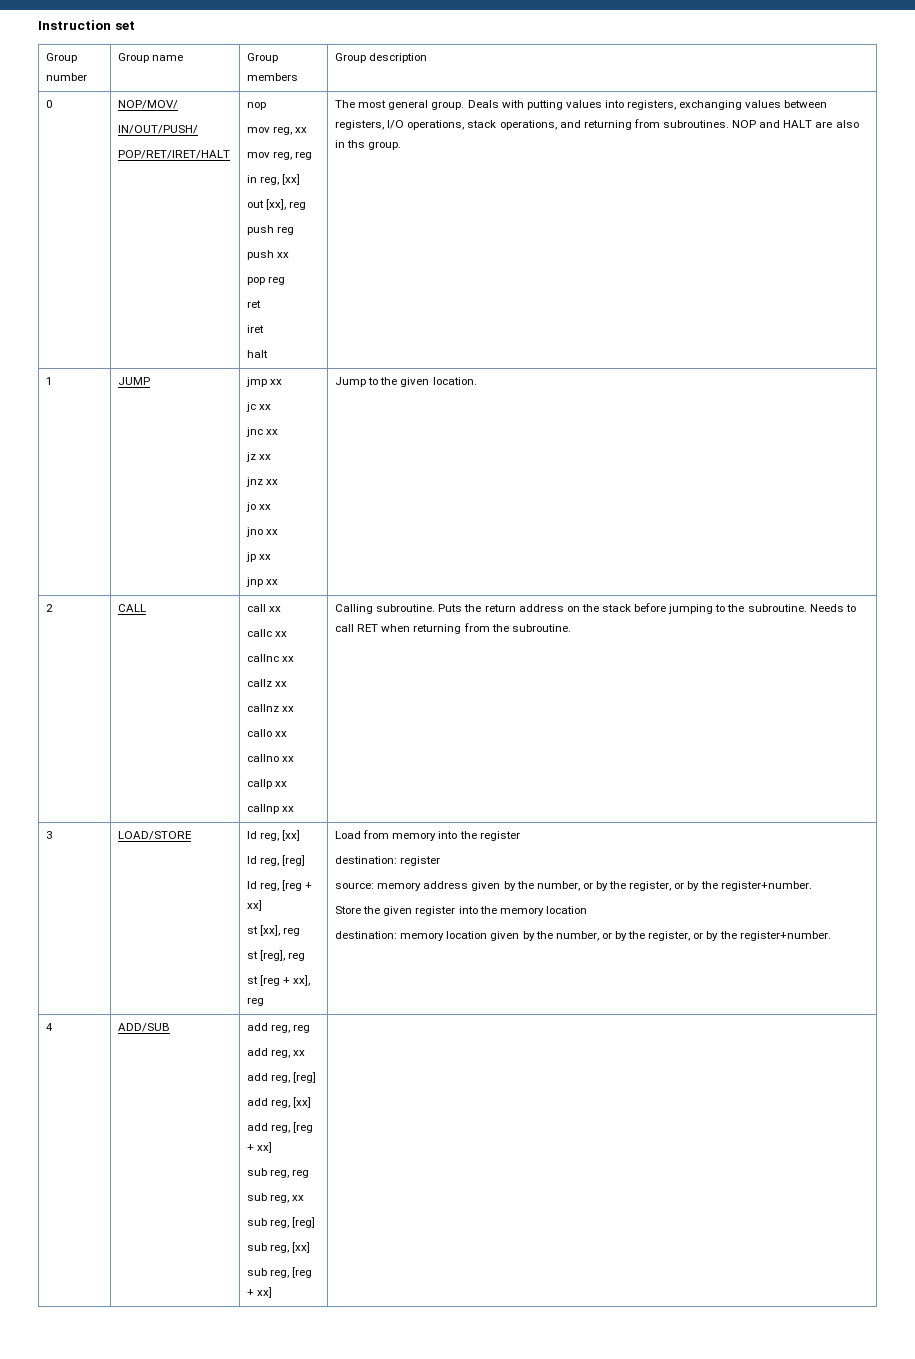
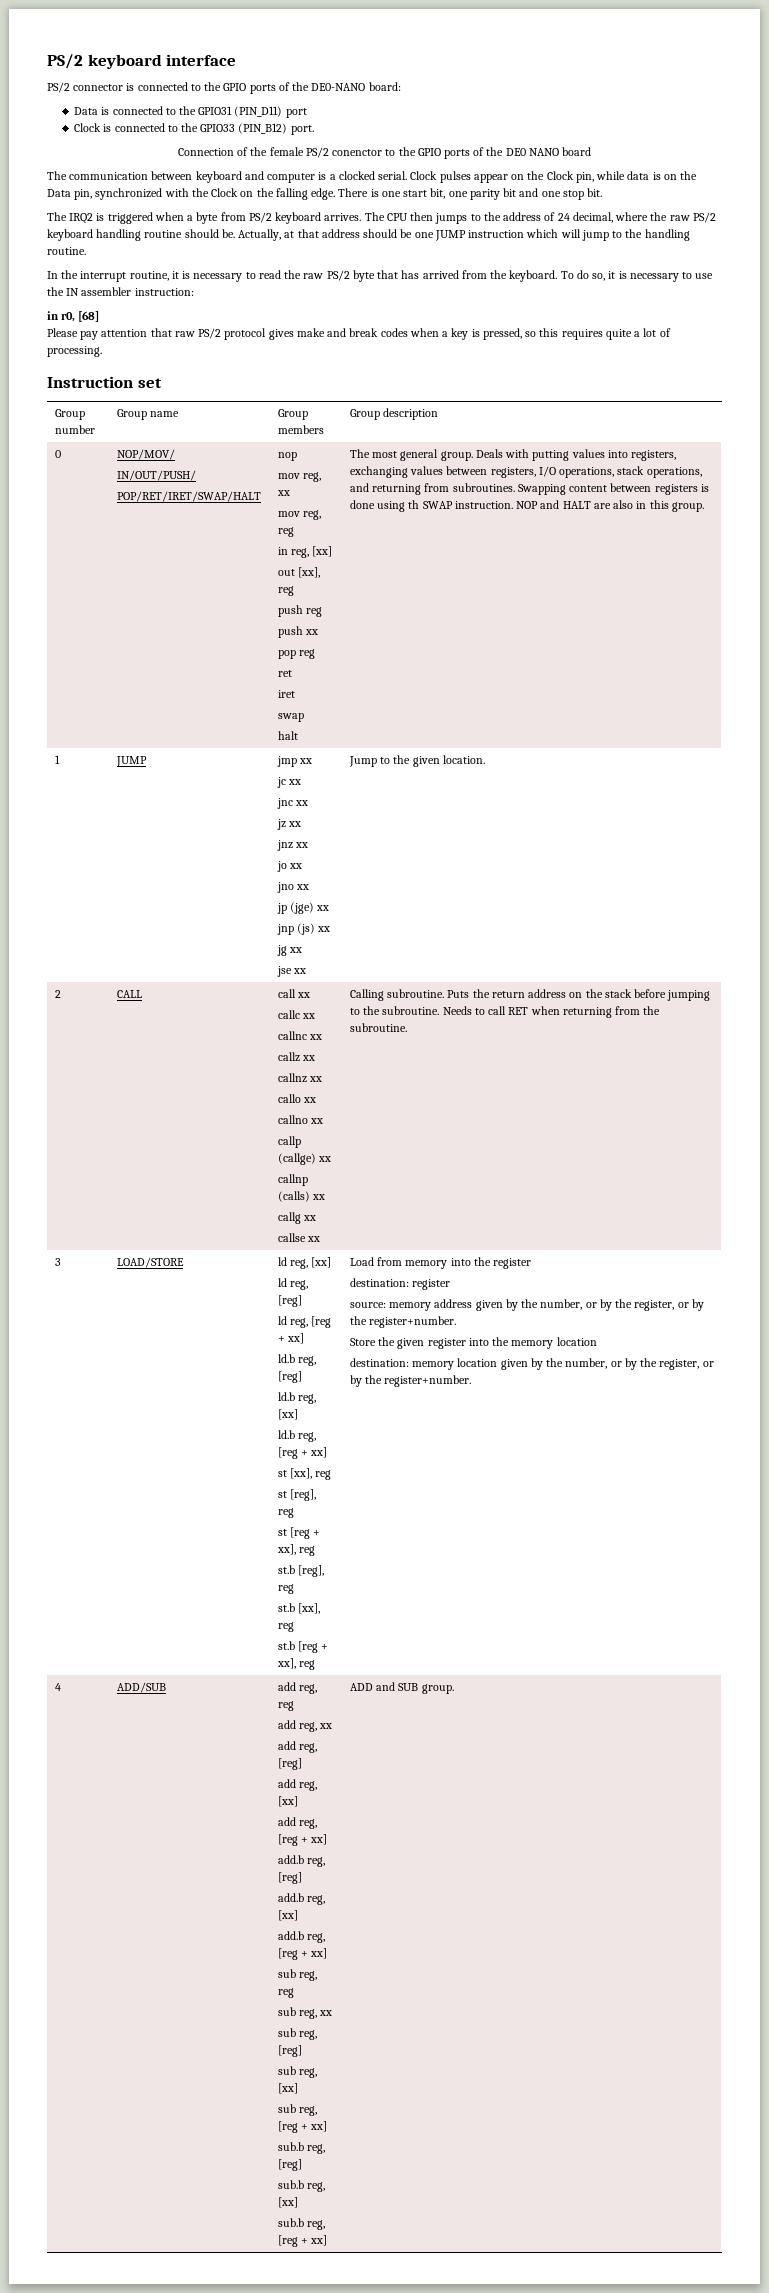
+ PS/2 keyboard interface
+ PS/2 connector is connected to the GPIO ports of the DE0-NANO board:
+ Data is connected to the GPIO31 (PIN_D11) port
+ Clock is connected to the GPIO33 (PIN_B12) port.
+ Connection of the female PS/2 conenctor to the GPIO ports of the DE0 NANO board
+ The communication between keyboard and computer is a clocked serial. Clock pulses appear on the Clock pin, while data is on the Data pin, synchronized with the Clock on the falling edge. There is one start bit, one parity bit and one stop bit.
+ The IRQ2 is triggered when a byte from PS/2 keyboard arrives. The CPU then jumps to the address of 24 decimal, where the raw PS/2 keyboard handling routine should be. Actually, at that address should be one JUMP instruction which will jump to the handling routine.
+ In the interrupt routine, it is necessary to read the raw PS/2 byte that has arrived from the keyboard. To do so, it is necessary to use the IN assembler instruction:
+ in r0, [68]
+ Please pay attention that raw PS/2 protocol gives make and break codes when a key is pressed, so this requires quite a lot of processing.
- POP/RET/IRET/HALT
+ POP/RET/IRET/SWAP/HALT
+ swap
+ Swapping content between registers is done using th SWAP instruction.
- NOP and HALT are also in ths group.
+ NOP and HALT are also in this group.
  1 | JUMP | jmp xx
  jc xx
  jnc xx
  jz xx
  jnz xx
  jo xx
  jno xx
- jp xx
- jnp xx | Jump to the given location.
+ jp (jge) xx
+ jnp (js) xx
+ jg xx
+ jse xx | Jump to the given location.
- callp xx
+ callp (callge) xx
- callnp xx
+ callnp (calls) xx
+ callg xx
+ callse xx
+ ld.b reg, [reg]
+ ld.b reg, [xx]
+ ld.b reg, [reg + xx]
+ st.b [reg], reg
+ st.b [xx], reg
+ st.b [reg + xx], reg
+ add.b reg, [reg]
+ add.b reg, [xx]
+ add.b reg, [reg + xx]
+ sub.b reg, [reg]
+ sub.b reg, [xx]
+ sub.b reg, [reg + xx] | ADD and SUB group.

